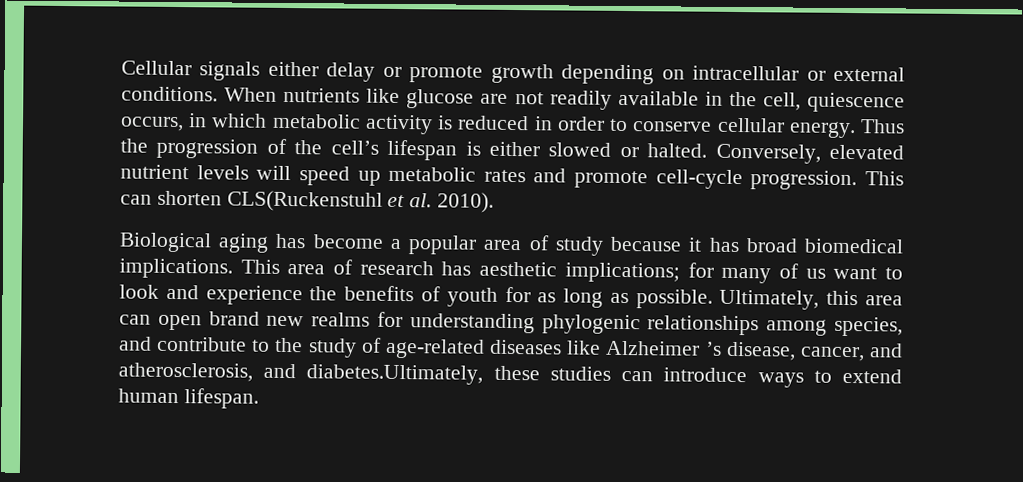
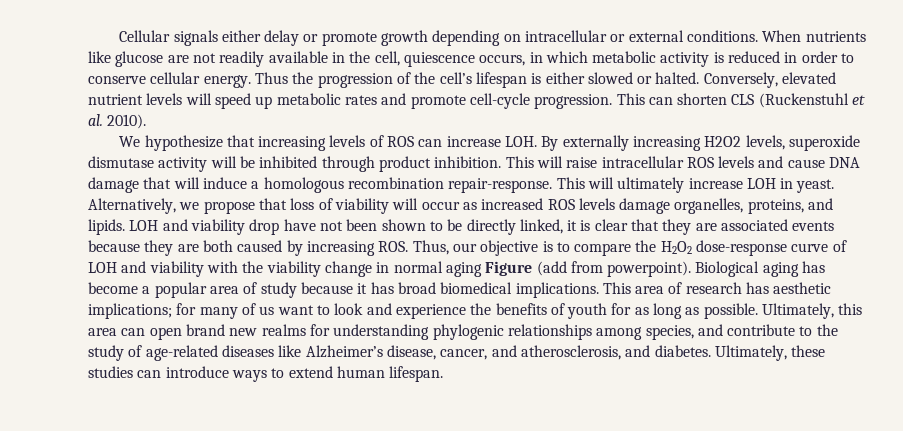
- This can shorten CLS(Ruckenstuhl et al. 2010).
+ This can shorten CLS (Ruckenstuhl et al. 2010).
+ We hypothesize that increasing levels of ROS can increase LOH. By externally increasing H2O2 levels, superoxide dismutase activity will be inhibited through product inhibition. This will raise intracellular ROS levels and cause DNA damage that will induce a homologous recombination repair-response. This will ultimately increase LOH in yeast. Alternatively, we propose that loss of viability will occur as increased ROS levels damage organelles, proteins, and lipids. LOH and viability drop have not been shown to be directly linked, it is clear that they are associated events because they are both caused by increasing ROS. Thus, our objective is to compare the H2O2 dose-response curve of LOH and viability with the viability change in normal aging Figure (add from powerpoint).
- Ultimately, this area can open brand new realms for understanding phylogenic relationships among species, and contribute to the study of age-related diseases like Alzheimer ’s disease, cancer, and atherosclerosis, and diabetes.Ultimately, these studies can introduce ways to extend human lifespan.
+ Ultimately, this area can open brand new realms for understanding phylogenic relationships among species, and contribute to the study of age-related diseases like Alzheimer’s disease, cancer, and atherosclerosis, and diabetes. Ultimately, these studies can introduce ways to extend human lifespan.

